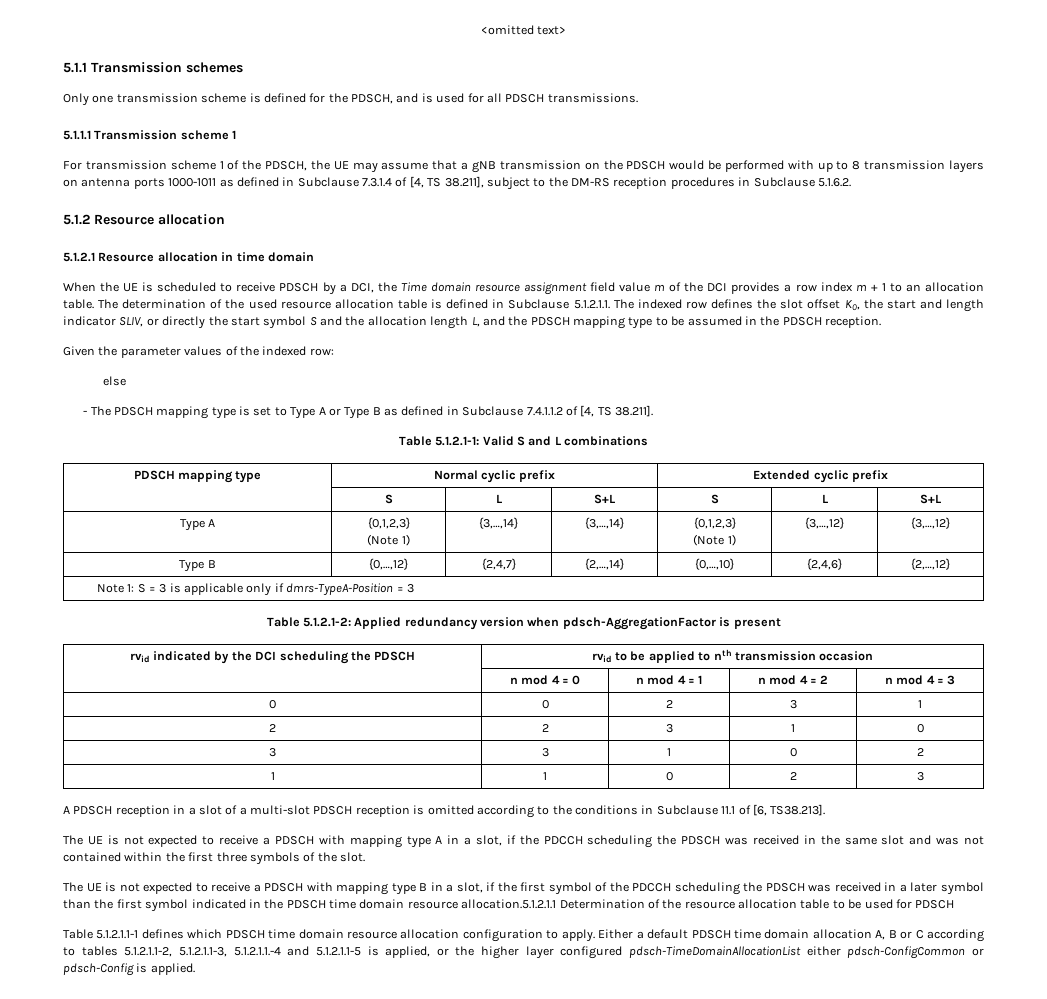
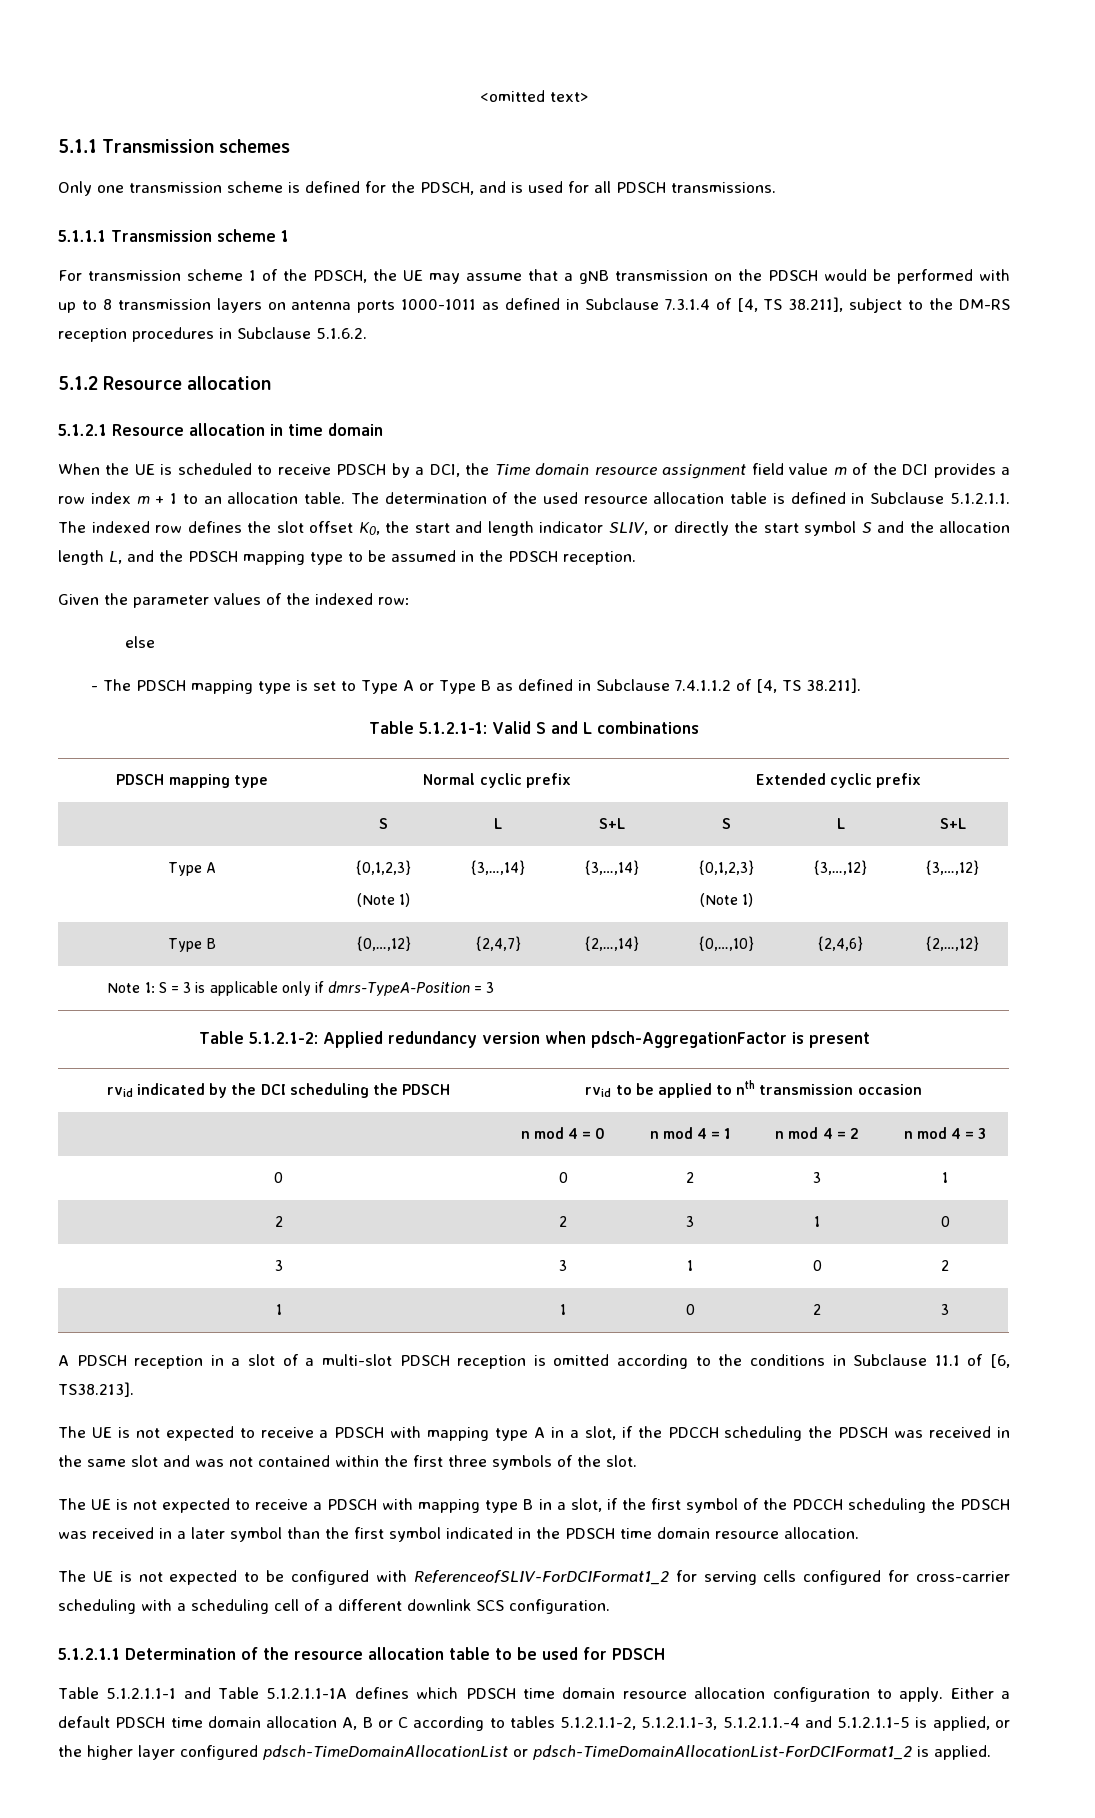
- The UE is not expected to receive a PDSCH with mapping type B in a slot, if the first symbol of the PDCCH scheduling the PDSCH was received in a later symbol than the first symbol indicated in the PDSCH time domain resource allocation.5.1.2.1.1 Determination of the resource allocation table to be used for PDSCH
+ The UE is not expected to receive a PDSCH with mapping type B in a slot, if the first symbol of the PDCCH scheduling the PDSCH was received in a later symbol than the first symbol indicated in the PDSCH time domain resource allocation.
+ The UE is not expected to be configured with ReferenceofSLIV-ForDCIFormat1_2 for serving cells configured for cross-carrier scheduling with a scheduling cell of a different downlink SCS configuration.
+ 5.1.2.1.1 Determination of the resource allocation table to be used for PDSCH
- Table 5.1.2.1.1-1 defines which PDSCH time domain resource allocation configuration to apply.
+ Table 5.1.2.1.1-1 and Table 5.1.2.1.1-1A defines which PDSCH time domain resource allocation configuration to apply.
- Either a default PDSCH time domain allocation A, B or C according to tables 5.1.2.1.1-2, 5.1.2.1.1-3, 5.1.2.1.1.-4 and 5.1.2.1.1-5 is applied, or the higher layer configured pdsch-TimeDomainAllocationList either pdsch-ConfigCommon or pdsch-Config is applied.
+ Either a default PDSCH time domain allocation A, B or C according to tables 5.1.2.1.1-2, 5.1.2.1.1-3, 5.1.2.1.1.-4 and 5.1.2.1.1-5 is applied, or the higher layer configured pdsch-TimeDomainAllocationList or pdsch-TimeDomainAllocationList-ForDCIFormat1_2 is applied.

